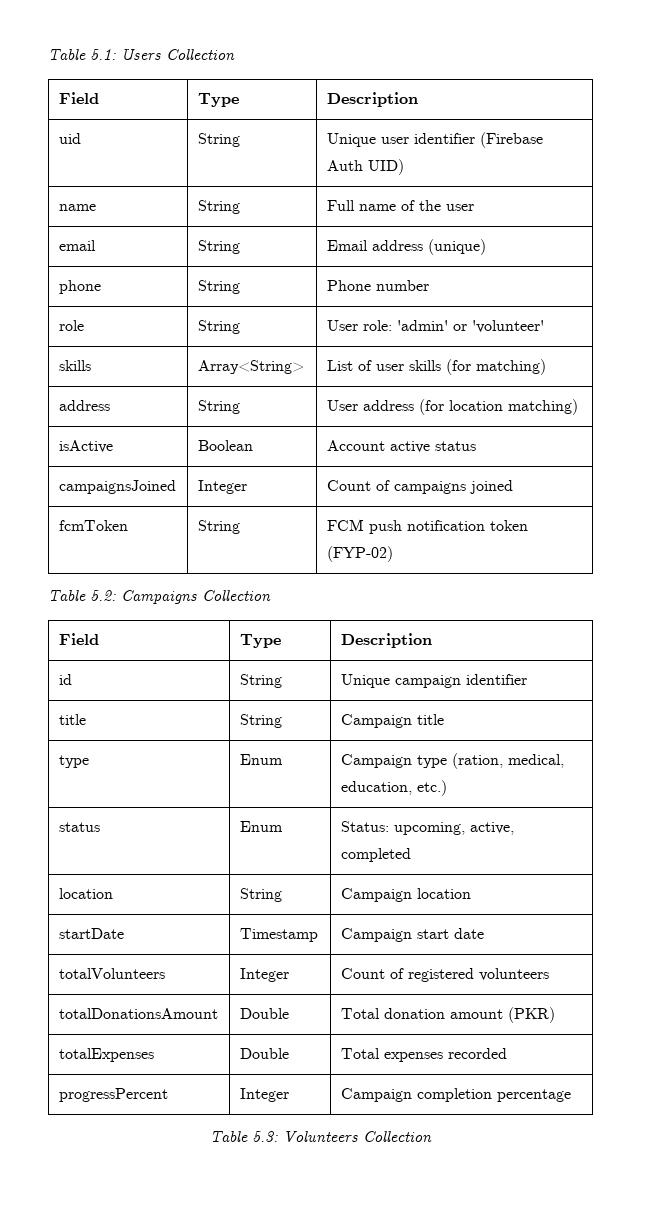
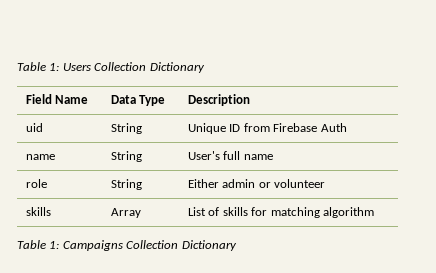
- Table 5.1: Users Collection
- Field | Type | Description
+ Table 1: Users Collection Dictionary
+ Field Name | Data Type | Description
- uid | String | Unique user identifier (Firebase Auth UID)
+ uid | String | Unique ID from Firebase Auth
- name | String | Full name of the user
- email | String | Email address (unique)
- phone | String | Phone number
- role | String | User role: 'admin' or 'volunteer'
+ name | String | User's full name
+ role | String | Either admin or volunteer
- skills | Array<String> | List of user skills (for matching)
- address | String | User address (for location matching)
- isActive | Boolean | Account active status
- campaignsJoined | Integer | Count of campaigns joined
- fcmToken | String | FCM push notification token (FYP-02)
- Table 5.2: Campaigns Collection
- Field | Type | Description
- id | String | Unique campaign identifier
- title | String | Campaign title
- type | Enum | Campaign type (ration, medical, education, etc.)
- status | Enum | Status: upcoming, active, completed
- location | String | Campaign location
- startDate | Timestamp | Campaign start date
- totalVolunteers | Integer | Count of registered volunteers
- totalDonationsAmount | Double | Total donation amount (PKR)
- totalExpenses | Double | Total expenses recorded
- progressPercent | Integer | Campaign completion percentage
- Table 5.3: Volunteers Collection
+ skills | Array | List of skills for matching algorithm
+ Table 1: Campaigns Collection Dictionary

